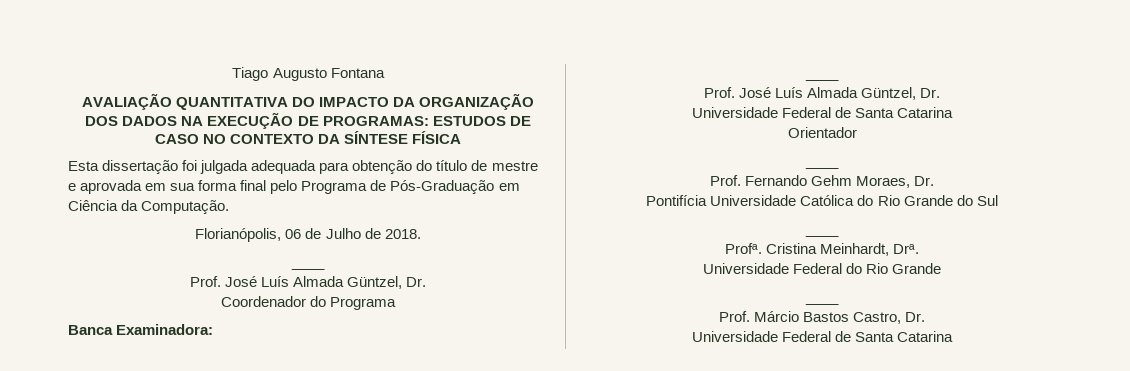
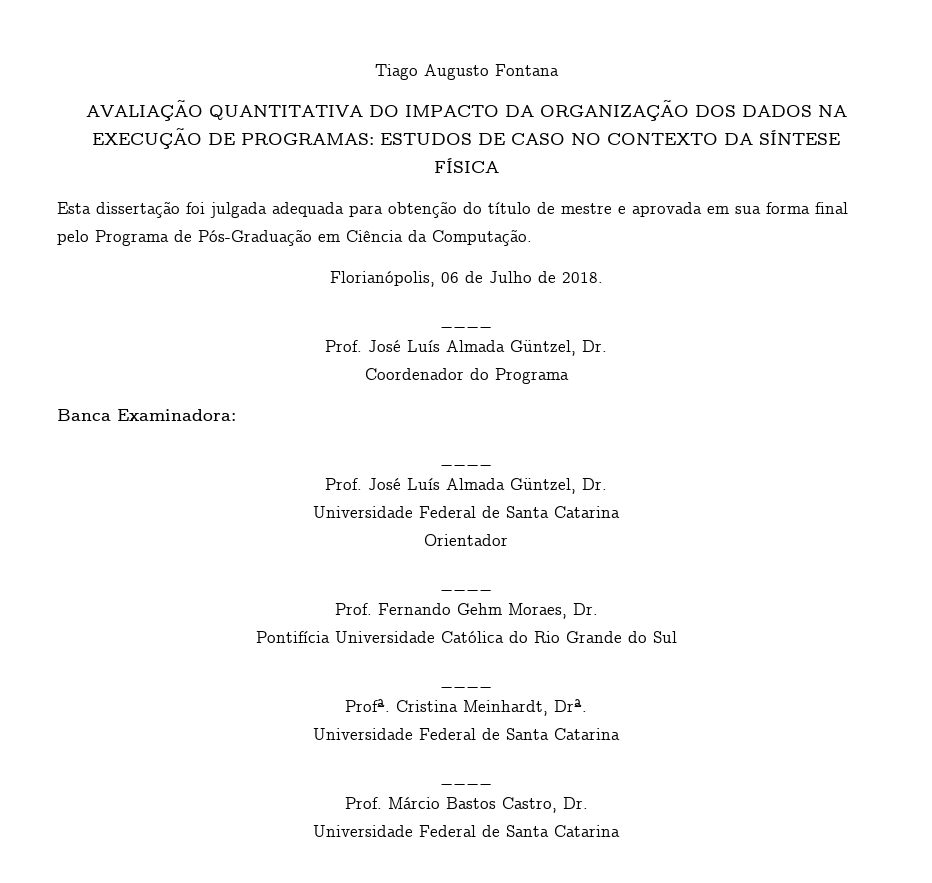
  Cristina Meinhardt, Drª.
- Universidade Federal do Rio Grande
+ Universidade Federal de Santa Catarina

